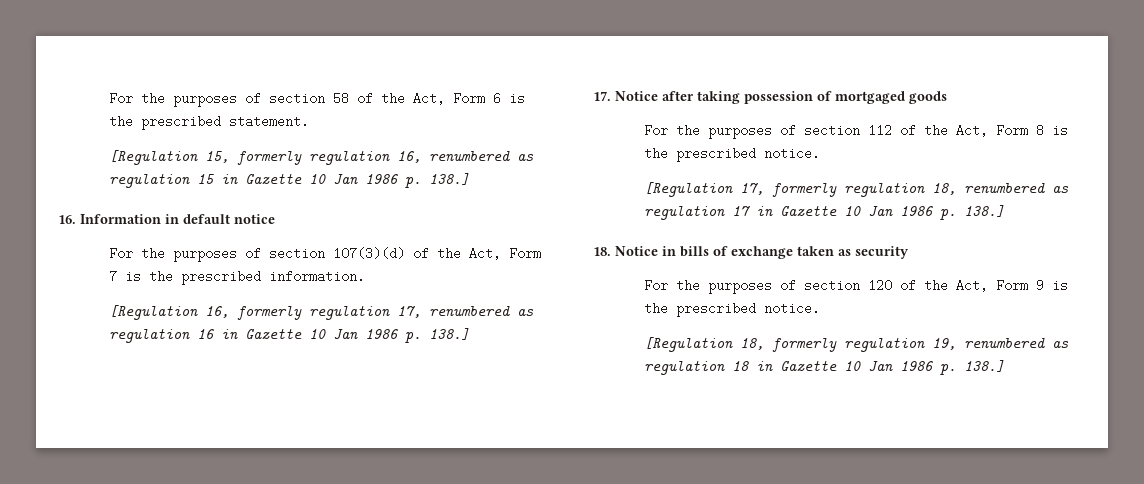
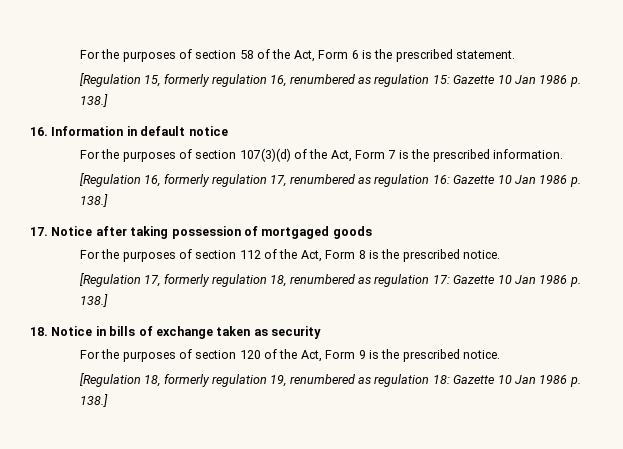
- [Regulation 15, formerly regulation 16, renumbered as regulation 15 in Gazette 10 Jan 1986 p. 138.]
+ [Regulation 15, formerly regulation 16, renumbered as regulation 15: Gazette 10 Jan 1986 p. 138.]
- [Regulation 16, formerly regulation 17, renumbered as regulation 16 in Gazette 10 Jan 1986 p. 138.]
+ [Regulation 16, formerly regulation 17, renumbered as regulation 16: Gazette 10 Jan 1986 p. 138.]
- [Regulation 17, formerly regulation 18, renumbered as regulation 17 in Gazette 10 Jan 1986 p. 138.]
+ [Regulation 17, formerly regulation 18, renumbered as regulation 17: Gazette 10 Jan 1986 p. 138.]
- [Regulation 18, formerly regulation 19, renumbered as regulation 18 in Gazette 10 Jan 1986 p. 138.]
+ [Regulation 18, formerly regulation 19, renumbered as regulation 18: Gazette 10 Jan 1986 p. 138.]

